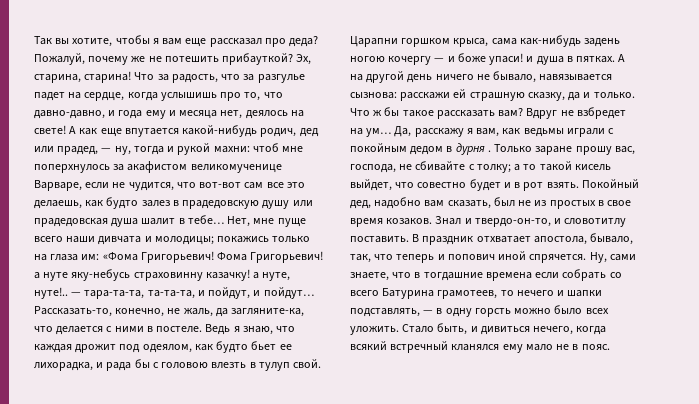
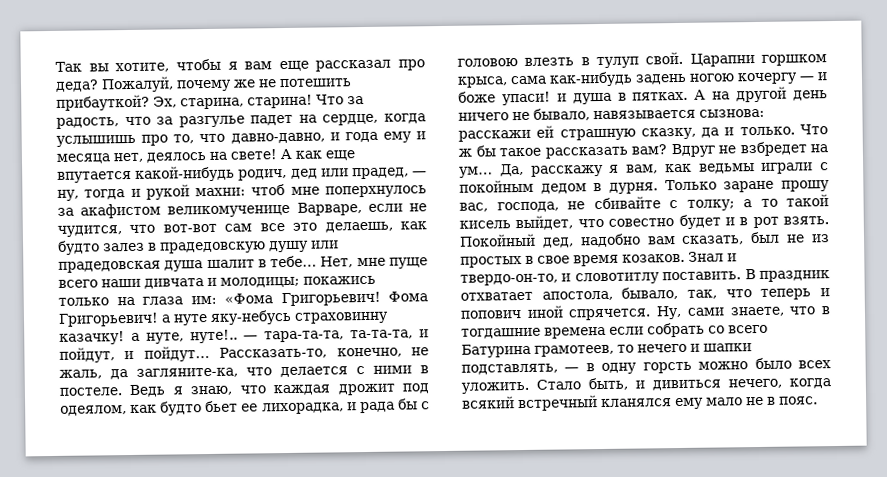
- Да, расскажу я вам, как ведьмы играли с покойным дедом в дурня .
+ Да, расскажу я вам, как ведьмы играли с покойным дедом в дурня.

